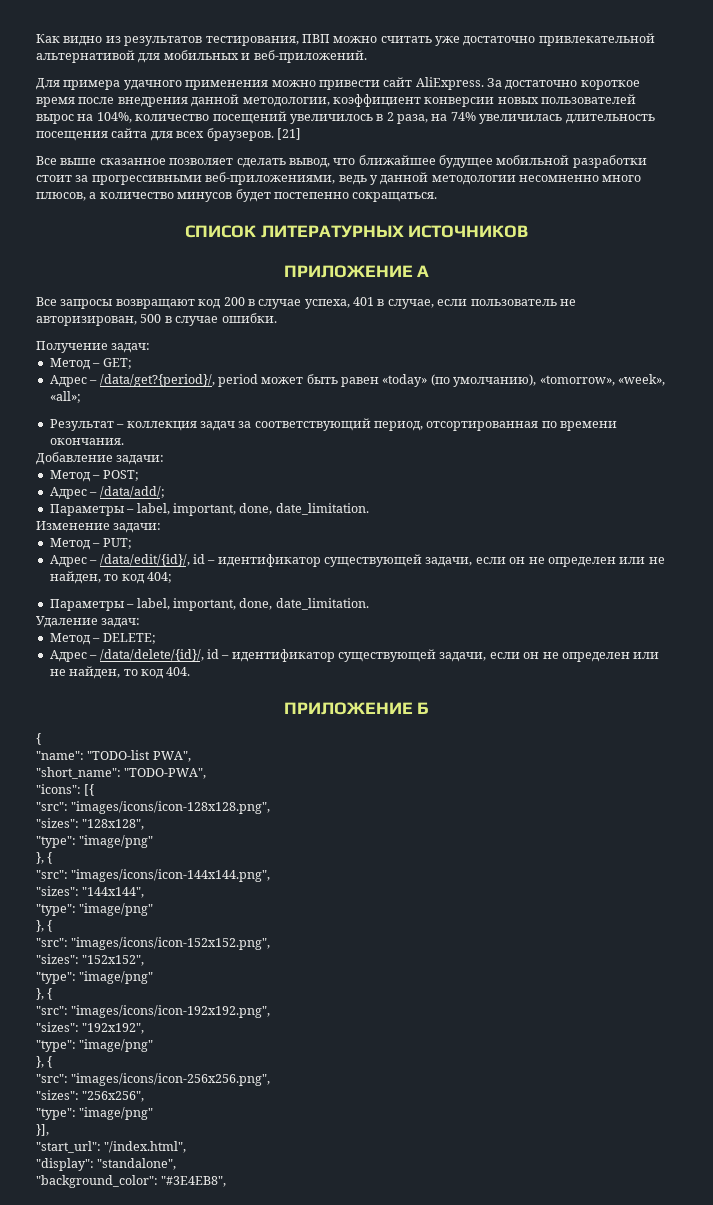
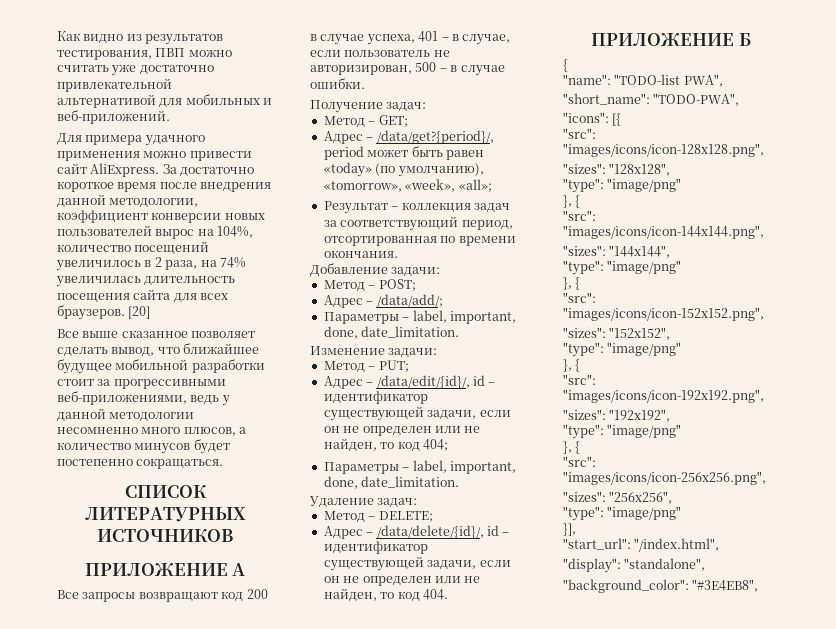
- [21]
+ [20]
- Все запросы возвращают код 200 в случае успеха, 401 в случае, если пользователь не авторизирован, 500 в случае ошибки.
+ Все запросы возвращают код 200 в случае успеха, 401 – в случае, если пользователь не авторизирован, 500 – в случае ошибки.

